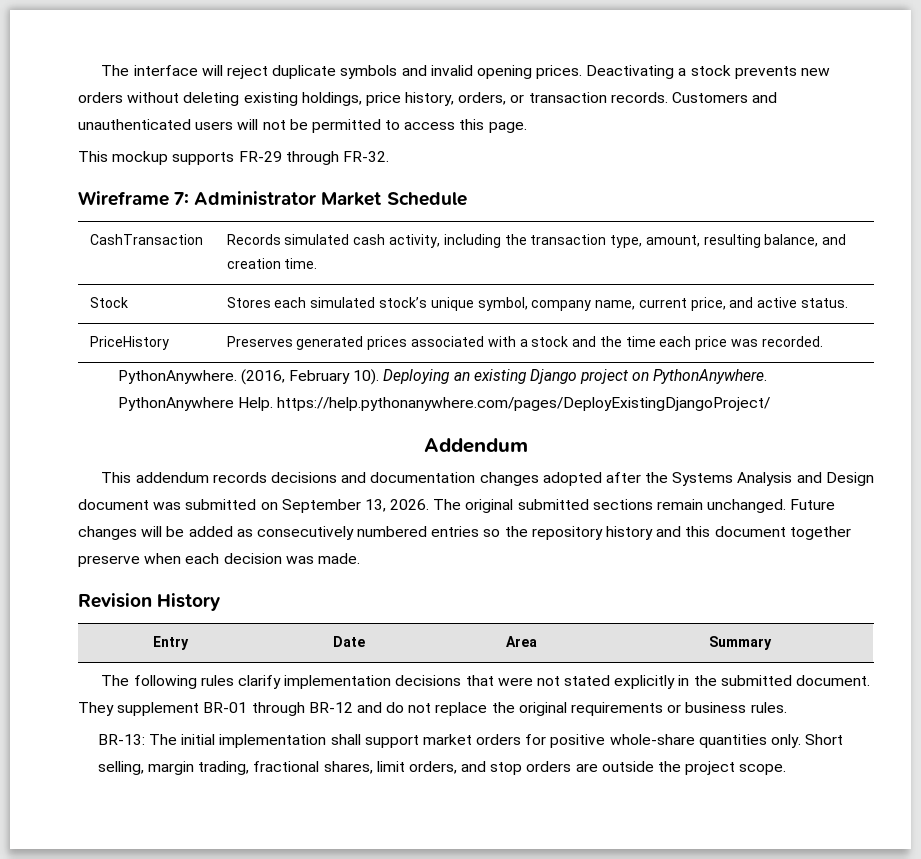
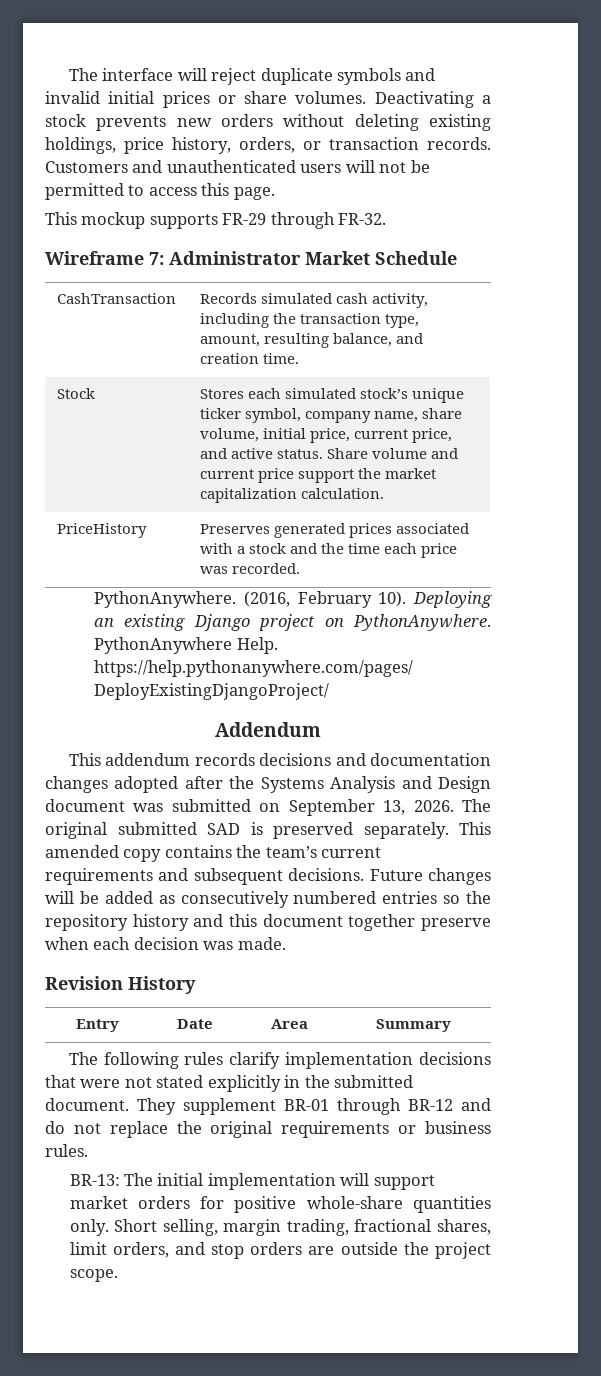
- The interface will reject duplicate symbols and invalid opening prices.
+ The interface will reject duplicate symbols and invalid initial prices or share volumes.
- Stock | Stores each simulated stock’s unique symbol, company name, current price, and active status.
+ Stock | Stores each simulated stock’s unique ticker symbol, company name, share volume, initial price, current price, and active status. Share volume and current price support the market capitalization calculation.
- The original submitted sections remain unchanged.
+ The original submitted SAD is preserved separately. This amended copy contains the team’s current requirements and subsequent decisions.
- BR-13: The initial implementation shall support market orders for positive whole-share quantities only.
+ BR-13: The initial implementation will support market orders for positive whole-share quantities only.

